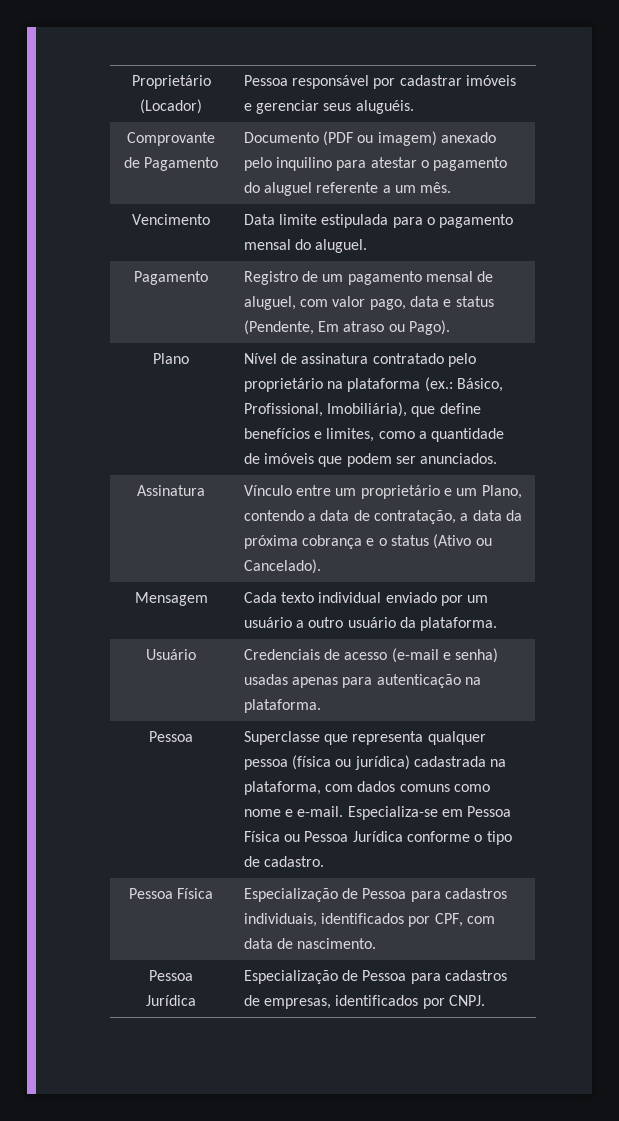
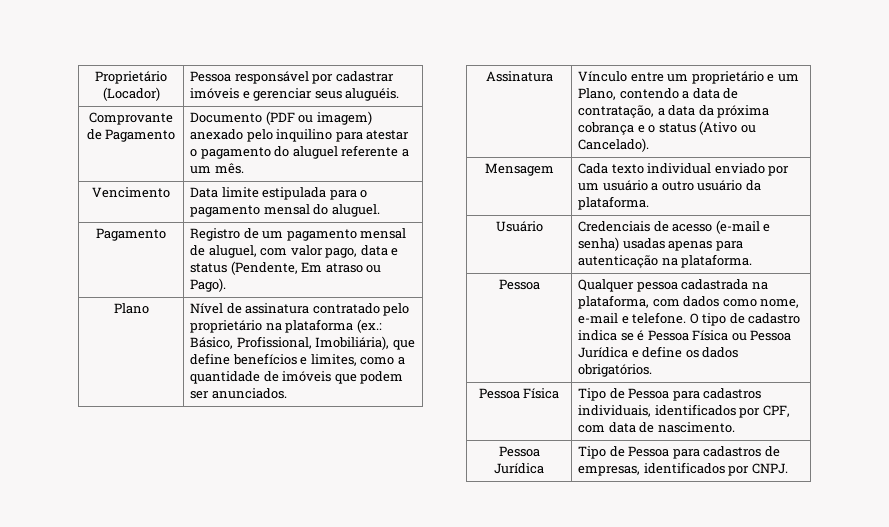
- Pessoa | Superclasse que representa qualquer pessoa (física ou jurídica) cadastrada na plataforma, com dados comuns como nome e e-mail. Especializa-se em Pessoa Física ou Pessoa Jurídica conforme o tipo de cadastro.
+ Pessoa | Qualquer pessoa cadastrada na plataforma, com dados como nome, e-mail e telefone. O tipo de cadastro indica se é Pessoa Física ou Pessoa Jurídica e define os dados obrigatórios.
- Pessoa Física | Especialização de Pessoa para cadastros individuais, identificados por CPF, com data de nascimento.
+ Pessoa Física | Tipo de Pessoa para cadastros individuais, identificados por CPF, com data de nascimento.
- Pessoa Jurídica | Especialização de Pessoa para cadastros de empresas, identificados por CNPJ.
+ Pessoa Jurídica | Tipo de Pessoa para cadastros de empresas, identificados por CNPJ.

